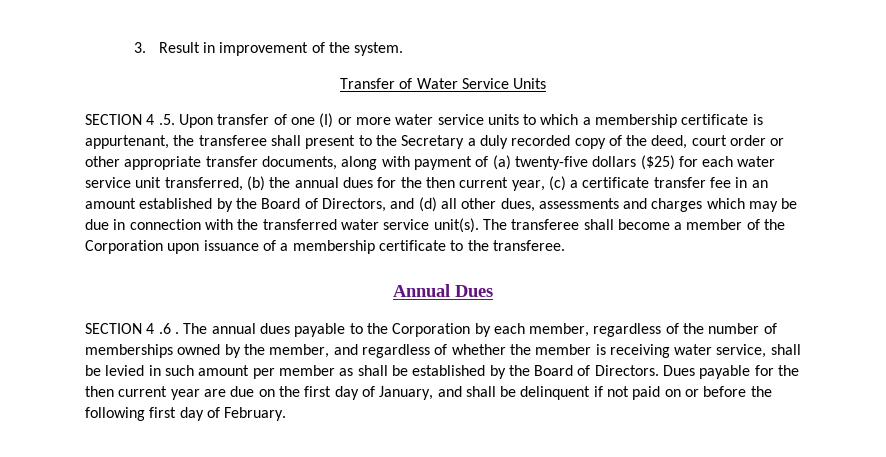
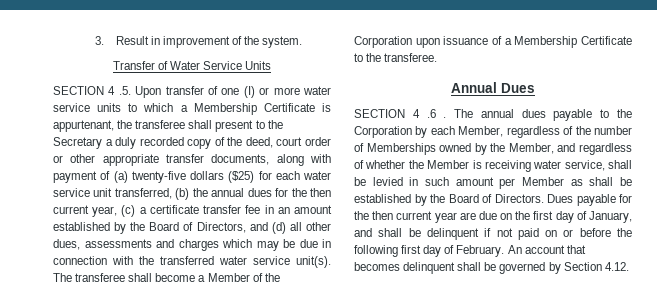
- SECTION 4 .5. Upon transfer of one (I) or more water service units to which a membership certificate is appurtenant, the transferee shall present to the Secretary a duly recorded copy of the deed, court order or other appropriate transfer documents, along with payment of (a) twenty-five dollars ($25) for each water service unit transferred, (b) the annual dues for the then current year, (c) a certificate transfer fee in an amount established by the Board of Directors, and (d) all other dues, assessments and charges which may be due in connection with the transferred water service unit(s).
+ SECTION 4 .5. Upon transfer of one (I) or more water service units to which a Membership Certificate is appurtenant, the transferee shall present to the Secretary a duly recorded copy of the deed, court order or other appropriate transfer documents, along with payment of (a) twenty-five dollars ($25) for each water service unit transferred, (b) the annual dues for the then current year, (c) a certificate transfer fee in an amount established by the Board of Directors, and (d) all other dues, assessments and charges which may be due in connection with the transferred water service unit(s).
- The transferee shall become a member of the Corporation upon issuance of a membership certificate to the transferee.
+ The transferee shall become a Member of the Corporation upon issuance of a Membership Certificate to the transferee.
- The annual dues payable to the Corporation by each member, regardless of the number of memberships owned by the member, and regardless of whether the member is receiving water service, shall be levied in such amount per member as shall be established by the Board of Directors.
+ The annual dues payable to the Corporation by each Member, regardless of the number of Memberships owned by the Member, and regardless of whether the Member is receiving water service, shall be levied in such amount per Member as shall be established by the Board of Directors.
+ An account that becomes delinquent shall be governed by Section 4.12.

